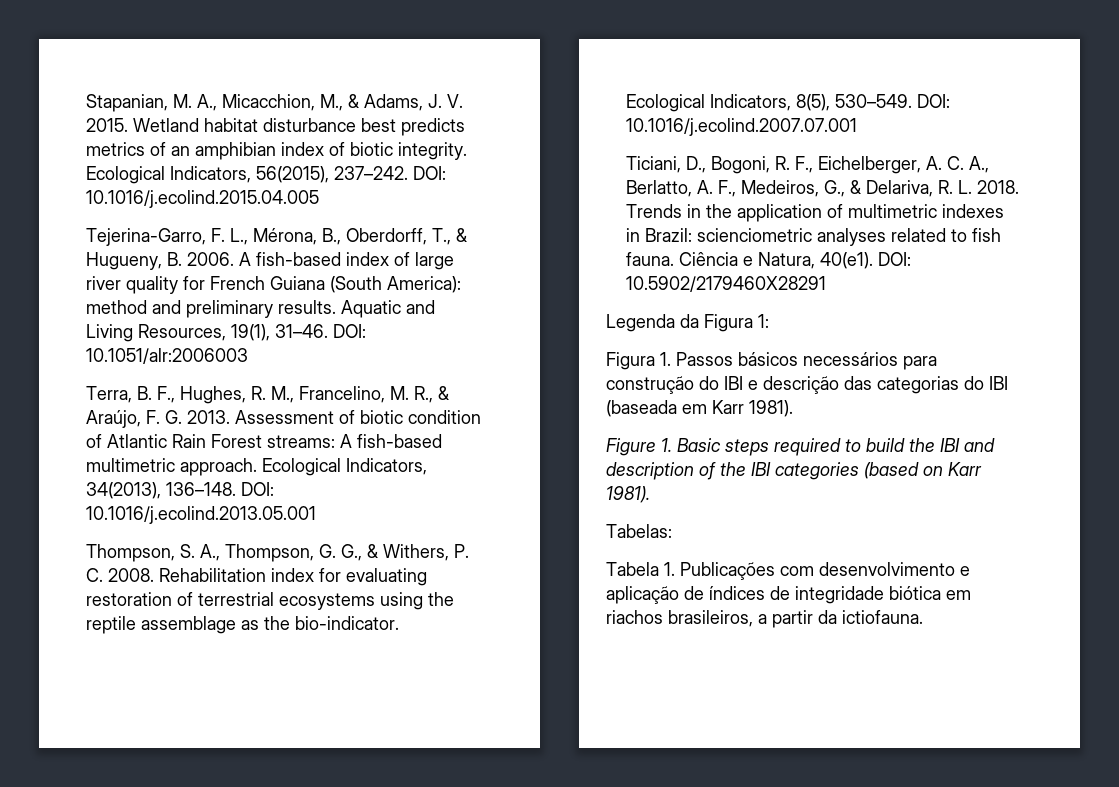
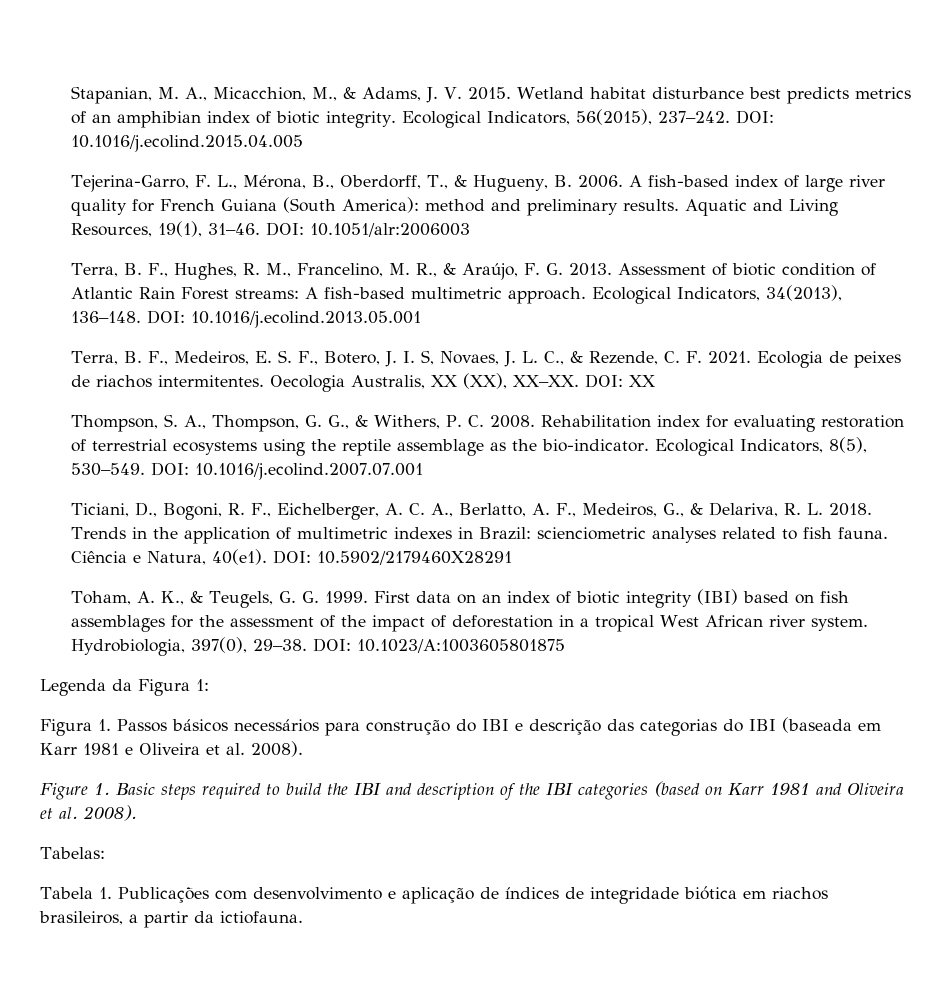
+ Terra, B. F., Medeiros, E. S. F., Botero, J. I. S, Novaes, J. L. C., & Rezende, C. F. 2021. Ecologia de peixes de riachos intermitentes. Oecologia Australis, XX (XX), XX–XX. DOI: XX
+ Toham, A. K., & Teugels, G. G. 1999. First data on an index of biotic integrity (IBI) based on fish assemblages for the assessment of the impact of deforestation in a tropical West African river system. Hydrobiologia, 397(0), 29–38. DOI: 10.1023/A:1003605801875
- Figura 1. Passos básicos necessários para construção do IBI e descrição das categorias do IBI (baseada em Karr 1981).
+ Figura 1. Passos básicos necessários para construção do IBI e descrição das categorias do IBI (baseada em Karr 1981 e Oliveira et al. 2008).
- Figure 1. Basic steps required to build the IBI and description of the IBI categories (based on Karr 1981).
+ Figure 1. Basic steps required to build the IBI and description of the IBI categories (based on Karr 1981 and Oliveira et al. 2008).

